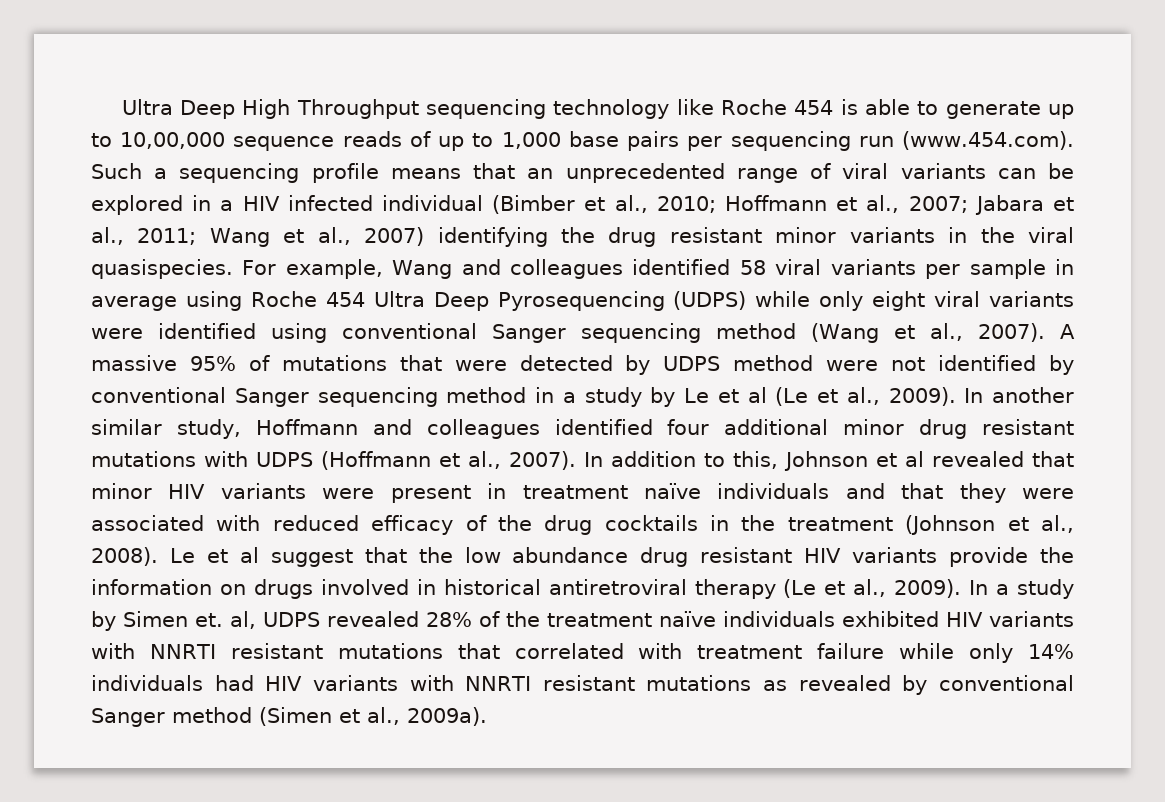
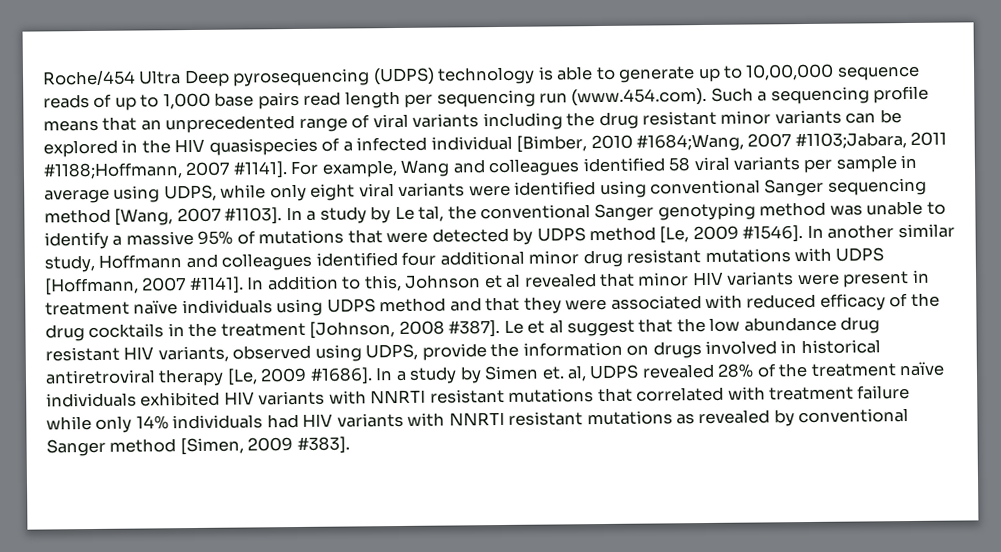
- Ultra Deep High Throughput sequencing technology like Roche 454 is able to generate up to 10,00,000 sequence reads of up to 1,000 base pairs per sequencing run (www.454.com). Such a sequencing profile means that an unprecedented range of viral variants can be explored in a HIV infected individual (Bimber et al., 2010; Hoffmann et al., 2007; Jabara et al., 2011; Wang et al., 2007) identifying the drug resistant minor variants in the viral quasispecies.
+ Roche/454 Ultra Deep pyrosequencing (UDPS) technology is able to generate up to 10,00,000 sequence reads of up to 1,000 base pairs read length per sequencing run (www.454.com). Such a sequencing profile means that an unprecedented range of viral variants including the drug resistant minor variants can be explored in the HIV quasispecies of a infected individual [Bimber, 2010 #1684;Wang, 2007 #1103;Jabara, 2011 #1188;Hoffmann, 2007 #1141].
- For example, Wang and colleagues identified 58 viral variants per sample in average using Roche 454 Ultra Deep Pyrosequencing (UDPS) while only eight viral variants were identified using conventional Sanger sequencing method (Wang et al., 2007). A massive 95% of mutations that were detected by UDPS method were not identified by conventional Sanger sequencing method in a study by Le et al (Le et al., 2009).
+ For example, Wang and colleagues identified 58 viral variants per sample in average using UDPS, while only eight viral variants were identified using conventional Sanger sequencing method [Wang, 2007 #1103]. In a study by Le tal, the conventional Sanger genotyping method was unable to identify a massive 95% of mutations that were detected by UDPS method [Le, 2009 #1546].
- In another similar study, Hoffmann and colleagues identified four additional minor drug resistant mutations with UDPS (Hoffmann et al., 2007).
+ In another similar study, Hoffmann and colleagues identified four additional minor drug resistant mutations with UDPS [Hoffmann, 2007 #1141].
- In addition to this, Johnson et al revealed that minor HIV variants were present in treatment naïve individuals and that they were associated with reduced efficacy of the drug cocktails in the treatment (Johnson et al., 2008).
+ In addition to this, Johnson et al revealed that minor HIV variants were present in treatment naïve individuals using UDPS method and that they were associated with reduced efficacy of the drug cocktails in the treatment [Johnson, 2008 #387].
- Le et al suggest that the low abundance drug resistant HIV variants provide the information on drugs involved in historical antiretroviral therapy (Le et al., 2009).
+ Le et al suggest that the low abundance drug resistant HIV variants, observed using UDPS, provide the information on drugs involved in historical antiretroviral therapy [Le, 2009 #1686].
- In a study by Simen et. al, UDPS revealed 28% of the treatment naïve individuals exhibited HIV variants with NNRTI resistant mutations that correlated with treatment failure while only 14% individuals had HIV variants with NNRTI resistant mutations as revealed by conventional Sanger method (Simen et al., 2009a).
+ In a study by Simen et. al, UDPS revealed 28% of the treatment naïve individuals exhibited HIV variants with NNRTI resistant mutations that correlated with treatment failure while only 14% individuals had HIV variants with NNRTI resistant mutations as revealed by conventional Sanger method [Simen, 2009 #383].

